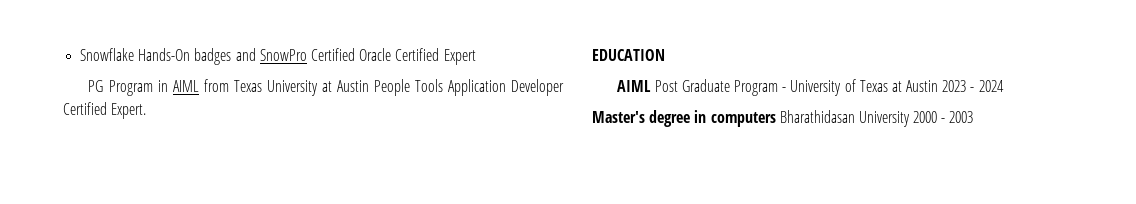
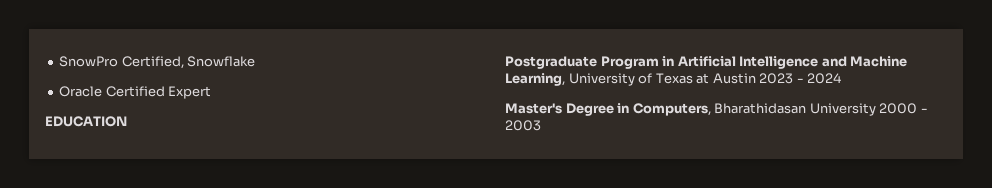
- Snowflake Hands-On badges and SnowPro Certified Oracle Certified Expert
- PG Program in AIML from Texas University at Austin People Tools Application Developer Certified Expert.
+ SnowPro Certified, Snowflake
+ Oracle Certified Expert
  EDUCATION
- AIML Post Graduate Program - University of Texas at Austin 2023 - 2024
+ Postgraduate Program in Artificial Intelligence and Machine Learning, University of Texas at Austin 2023 - 2024
- Master's degree in computers Bharathidasan University 2000 - 2003
+ Master's Degree in Computers, Bharathidasan University 2000 - 2003

